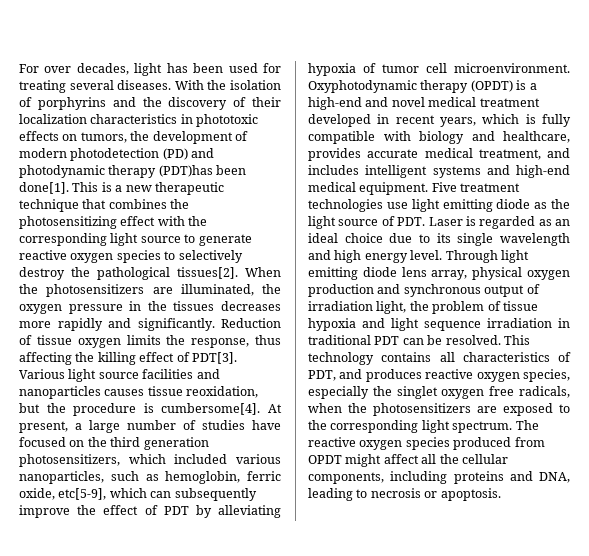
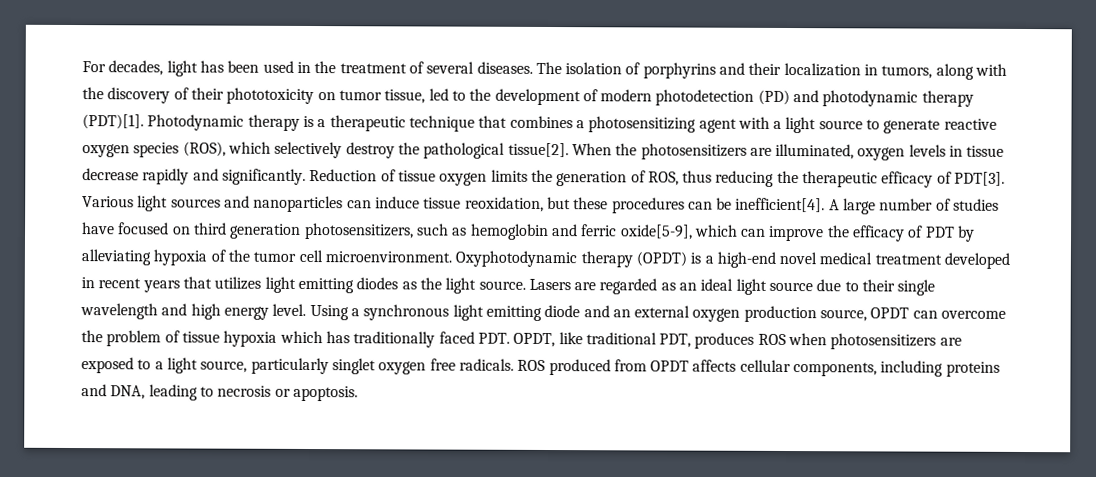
- For over decades, light has been used for treating several diseases. With the isolation of porphyrins and the discovery of their localization characteristics in phototoxic effects on tumors, the development of modern photodetection (PD) and photodynamic therapy (PDT)has been done[1]. This is a new therapeutic technique that combines the photosensitizing effect with the corresponding light source to generate reactive oxygen species to selectively destroy the pathological tissues[2].
+ For decades, light has been used in the treatment of several diseases. The isolation of porphyrins and their localization in tumors, along with the discovery of their phototoxicity on tumor tissue, led to the development of modern photodetection (PD) and photodynamic therapy (PDT)[1]. Photodynamic therapy is a therapeutic technique that combines a photosensitizing agent with a light source to generate reactive oxygen species (ROS), which selectively destroy the pathological tissue[2].
- When the photosensitizers are illuminated, the oxygen pressure in the tissues decreases more rapidly and significantly.
+ When the photosensitizers are illuminated, oxygen levels in tissue decrease rapidly and significantly.
- Reduction of tissue oxygen limits the response, thus affecting the killing effect of PDT[3]. Various light source facilities and nanoparticles causes tissue reoxidation, but the procedure is cumbersome[4]. At present, a large number of studies have focused on the third generation photosensitizers, which included various nanoparticles, such as hemoglobin, ferric oxide, etc[5-9], which can subsequently improve the effect of PDT by alleviating hypoxia of tumor cell microenvironment.
+ Reduction of tissue oxygen limits the generation of ROS, thus reducing the therapeutic efficacy of PDT[3]. Various light sources and nanoparticles can induce tissue reoxidation, but these procedures can be inefficient[4]. A large number of studies have focused on third generation photosensitizers, such as hemoglobin and ferric oxide[5-9], which can improve the efficacy of PDT by alleviating hypoxia of the tumor cell microenvironment.
- Oxyphotodynamic therapy (OPDT) is a high-end and novel medical treatment developed in recent years, which is fully compatible with biology and healthcare, provides accurate medical treatment, and includes intelligent systems and high-end medical equipment. Five treatment technologies use light emitting diode as the light source of PDT. Laser is regarded as an ideal choice due to its single wavelength and high energy level.
+ Oxyphotodynamic therapy (OPDT) is a high-end novel medical treatment developed in recent years that utilizes light emitting diodes as the light source. Lasers are regarded as an ideal light source due to their single wavelength and high energy level.
- Through light emitting diode lens array, physical oxygen production and synchronous output of irradiation light, the problem of tissue hypoxia and light sequence irradiation in traditional PDT can be resolved. This technology contains all characteristics of PDT, and produces reactive oxygen species, especially the singlet oxygen free radicals, when the photosensitizers are exposed to the corresponding light spectrum. The reactive oxygen species produced from OPDT might affect all the cellular components, including proteins and DNA, leading to necrosis or apoptosis.
+ Using a synchronous light emitting diode and an external oxygen production source, OPDT can overcome the problem of tissue hypoxia which has traditionally faced PDT. OPDT, like traditional PDT, produces ROS when photosensitizers are exposed to a light source, particularly singlet oxygen free radicals. ROS produced from OPDT affects cellular components, including proteins and DNA, leading to necrosis or apoptosis.

